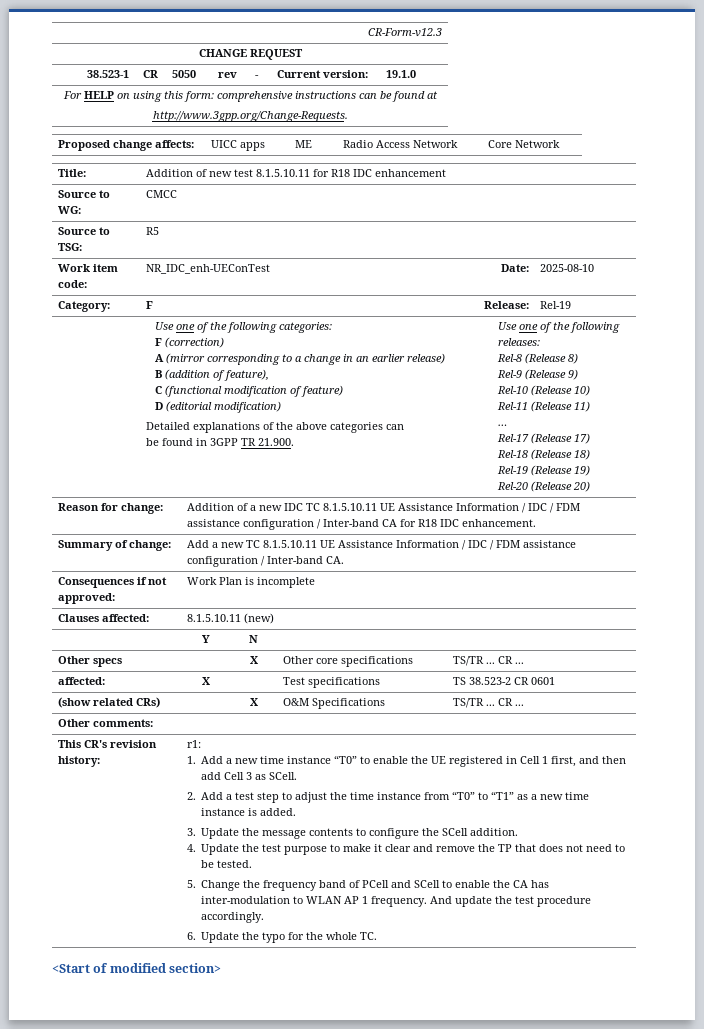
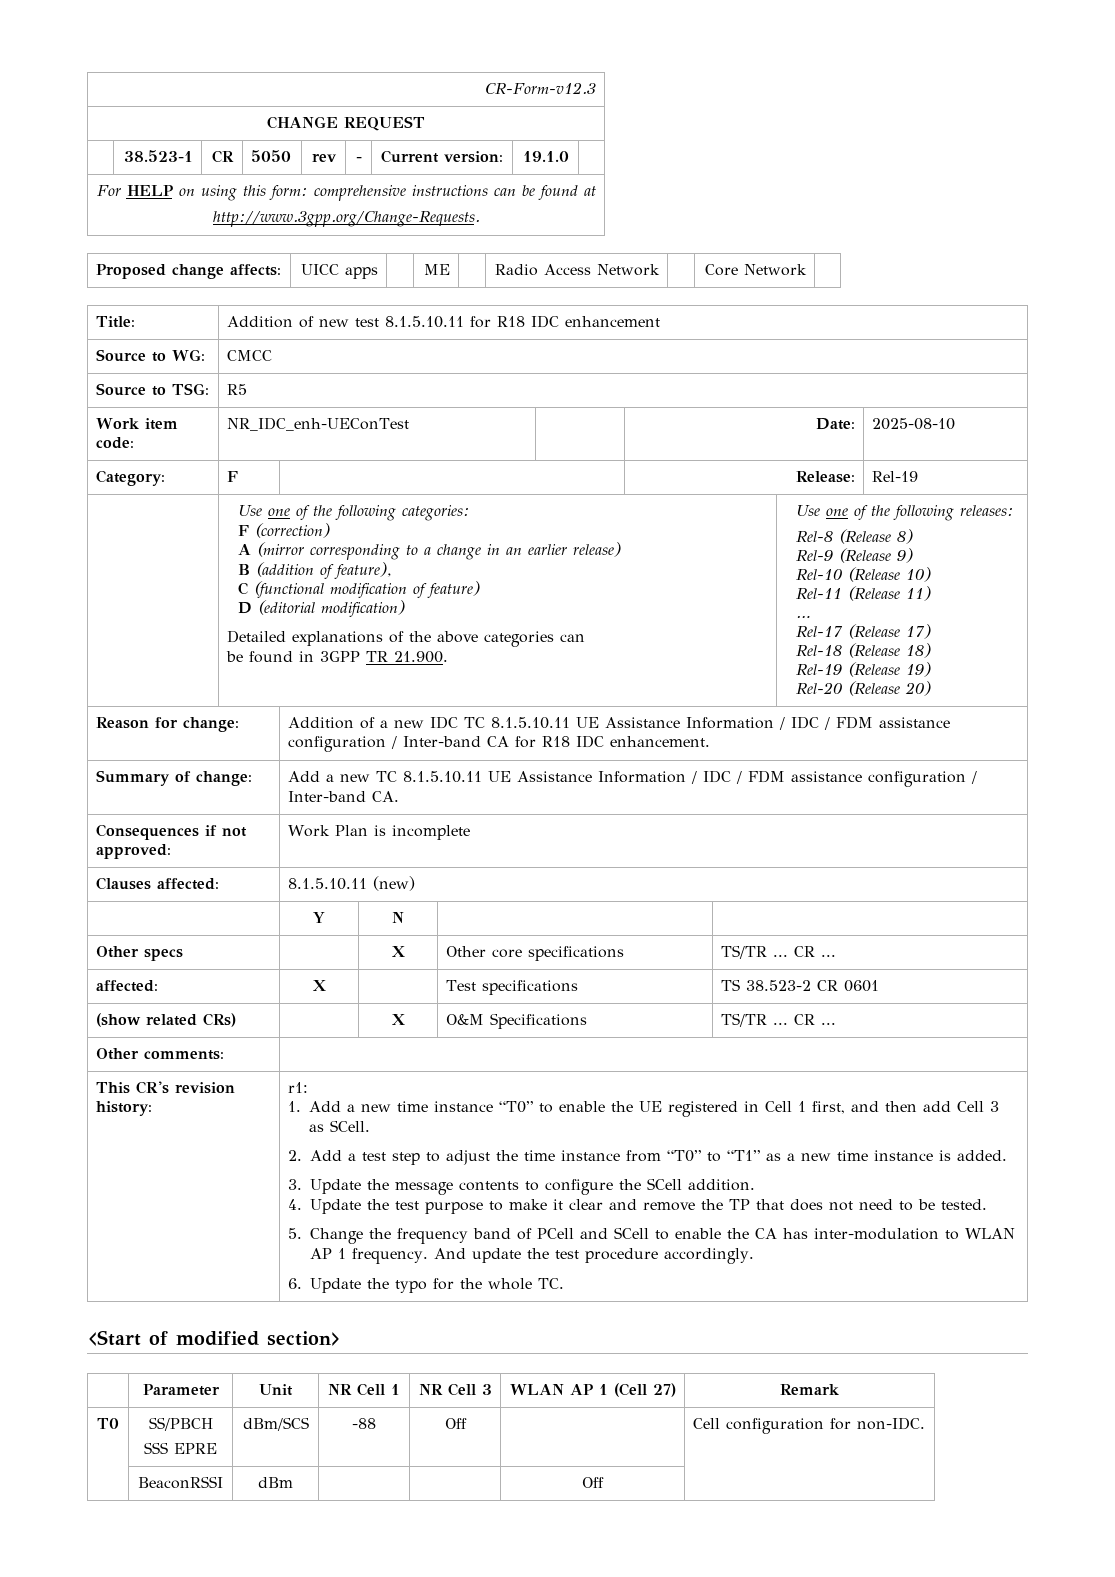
+ | Parameter | Unit | NR Cell 1 | NR Cell 3 | WLAN AP 1 (Cell 27) | Remark
+ T0 | SS/PBCH
+ SSS EPRE | dBm/SCS | -88 | Off | | Cell configuration for non-IDC.
+ | BeaconRSSI | dBm | | | Off |

